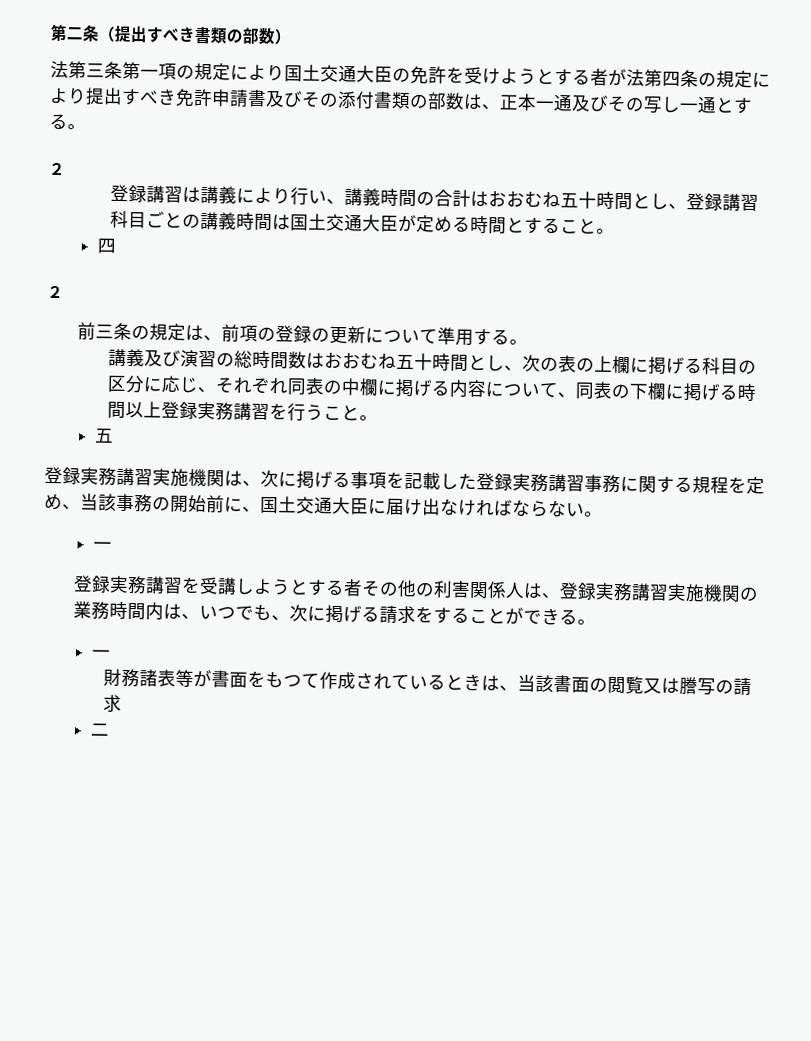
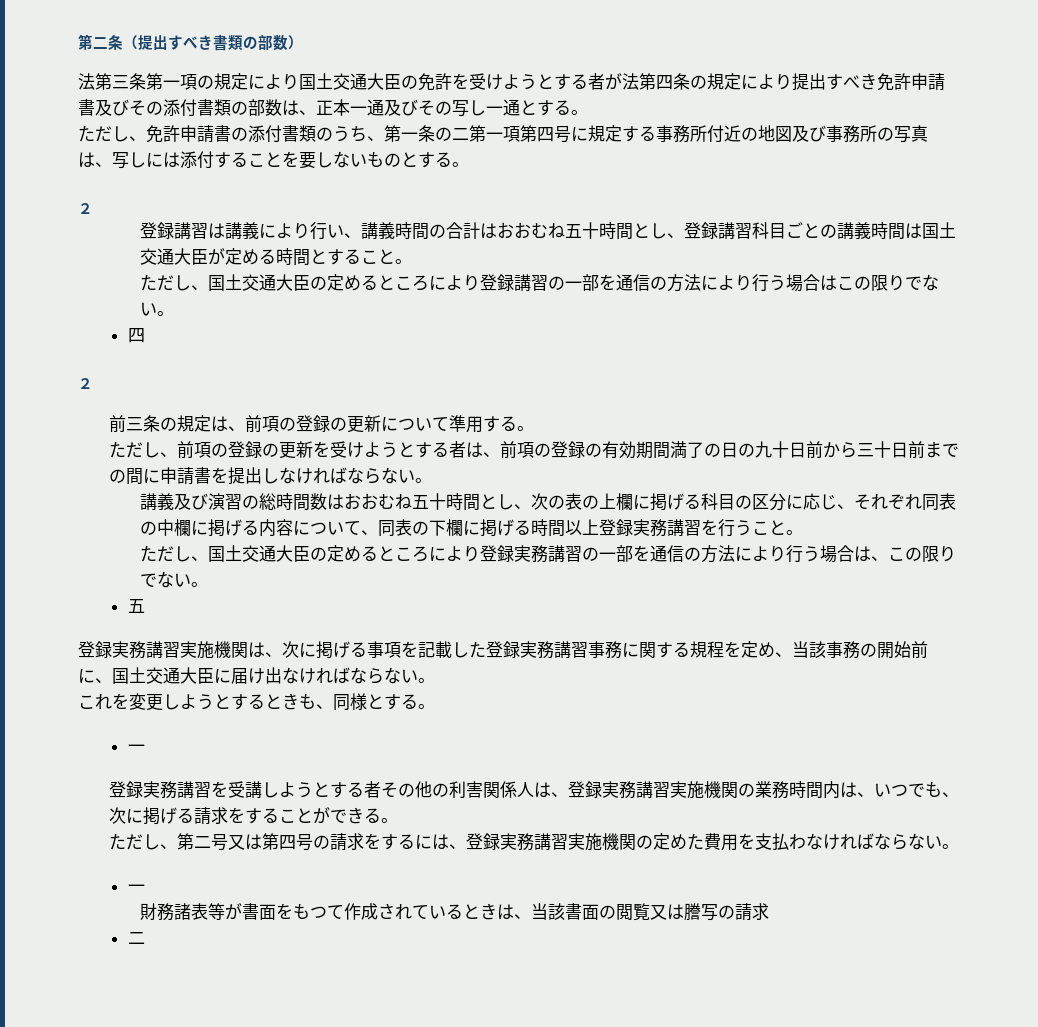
+ ただし、免許申請書の添付書類のうち、第一条の二第一項第四号に規定する事務所付近の地図及び事務所の写真は、写しには添付することを要しないものとする。
+ ただし、国土交通大臣の定めるところにより登録講習の一部を通信の方法により行う場合はこの限りでない。
+ ただし、前項の登録の更新を受けようとする者は、前項の登録の有効期間満了の日の九十日前から三十日前までの間に申請書を提出しなければならない。
+ ただし、国土交通大臣の定めるところにより登録実務講習の一部を通信の方法により行う場合は、この限りでない。
+ これを変更しようとするときも、同様とする。
+ ただし、第二号又は第四号の請求をするには、登録実務講習実施機関の定めた費用を支払わなければならない。

